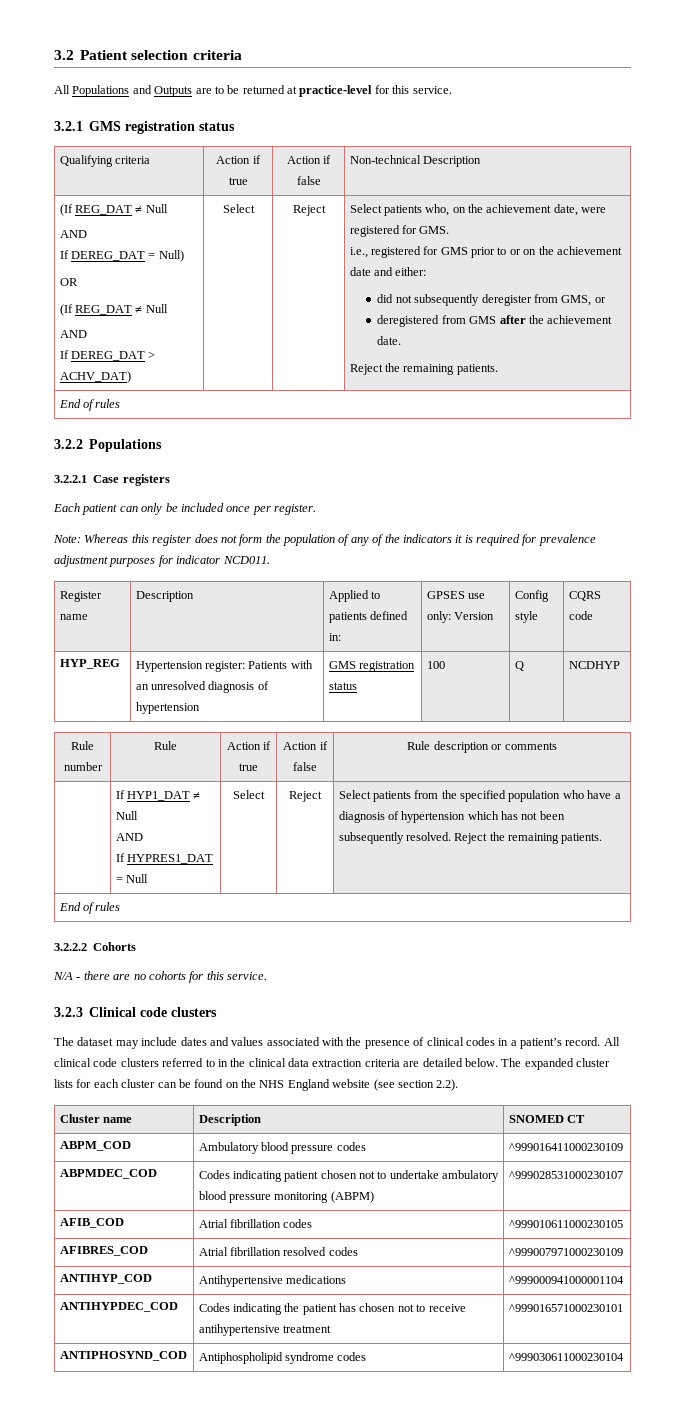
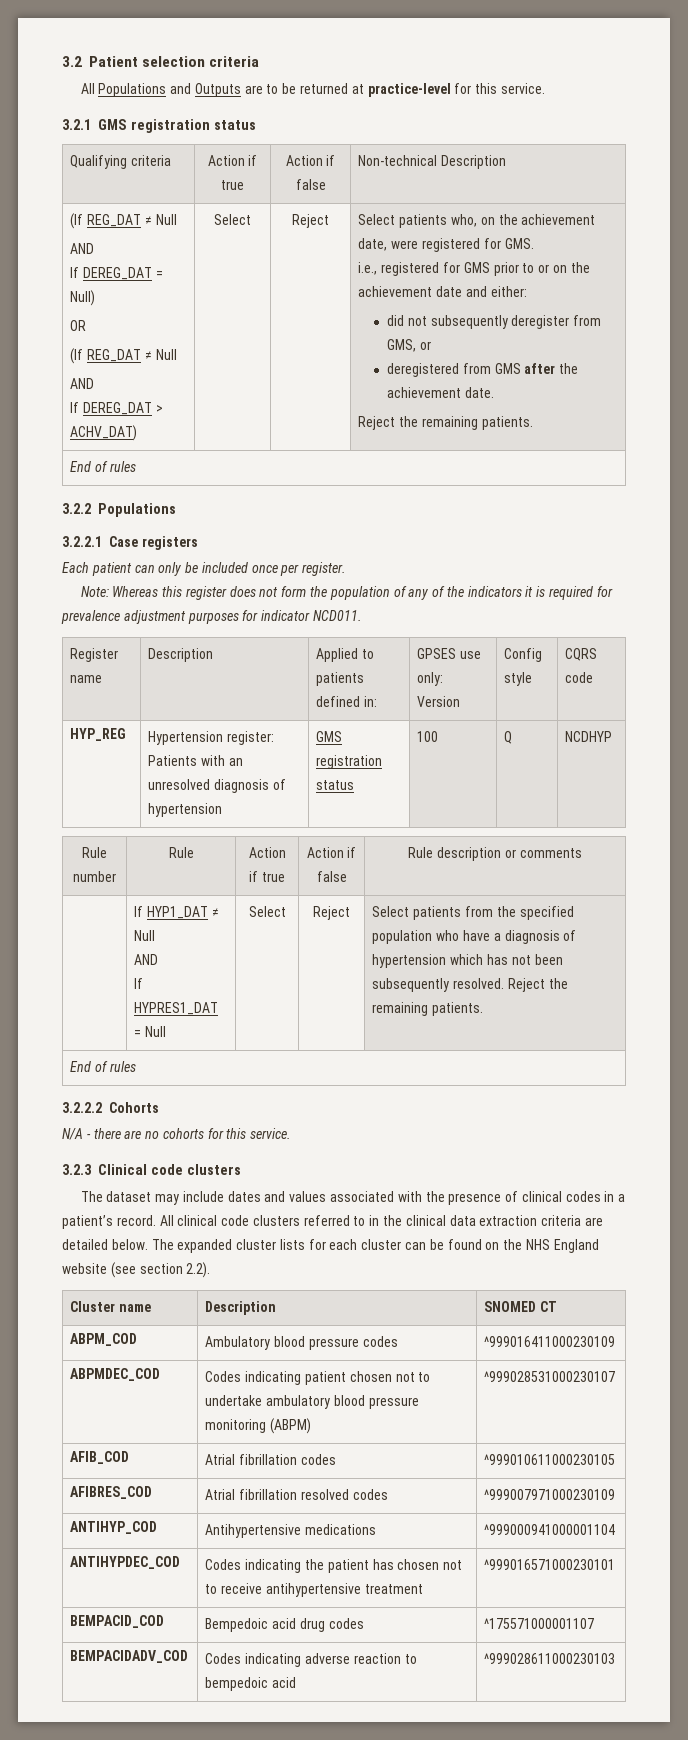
- ANTIPHOSYND_COD | Antiphospholipid syndrome codes | ^999030611000230104
+ BEMPACID_COD | Bempedoic acid drug codes | ^175571000001107
+ BEMPACIDADV_COD | Codes indicating adverse reaction to bempedoic acid | ^999028611000230103

